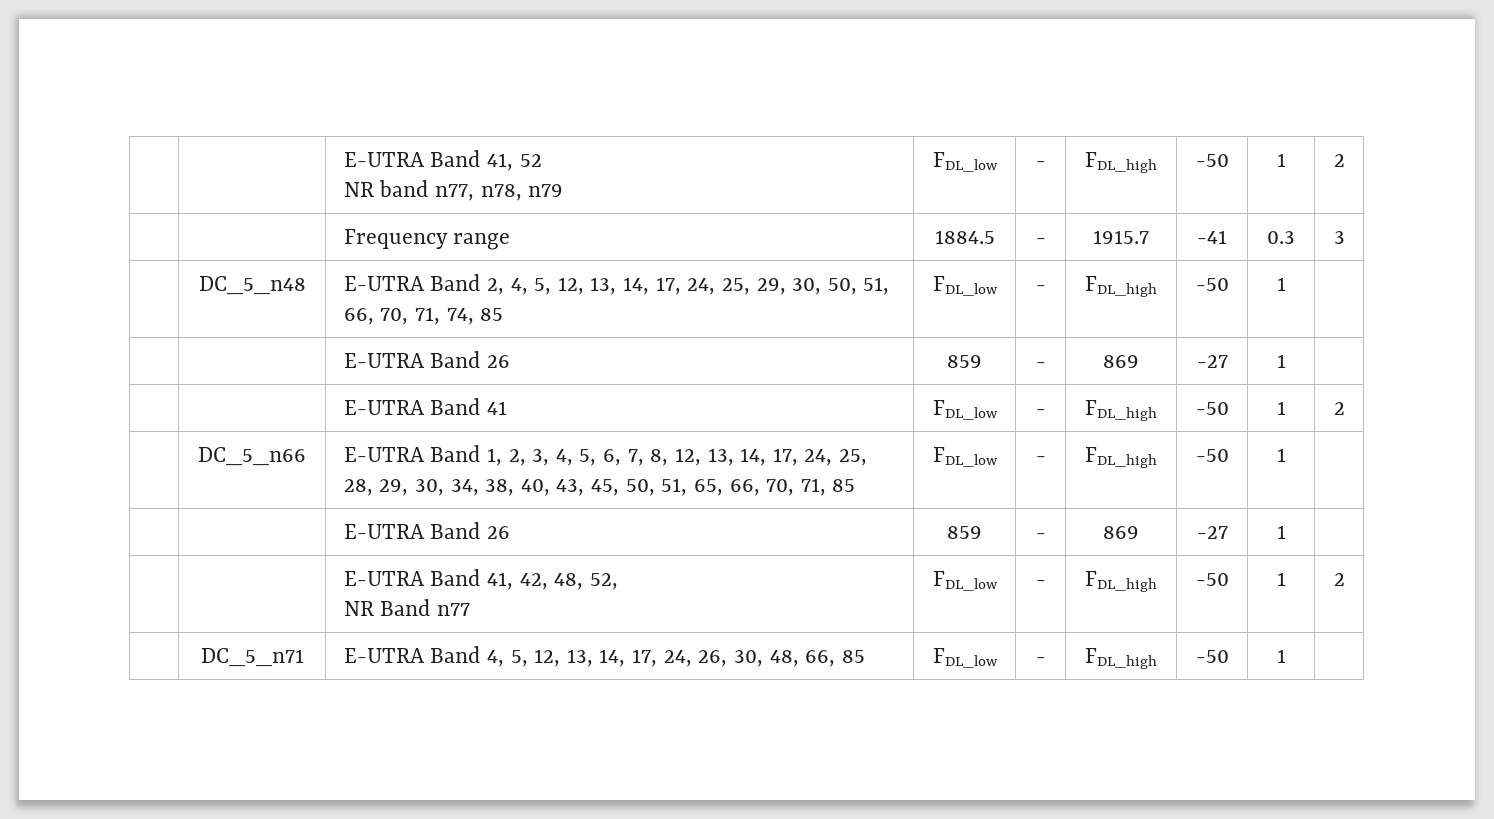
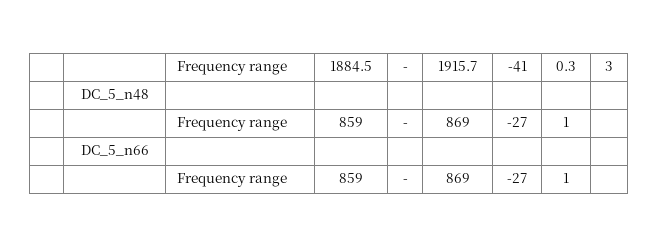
- | | E-UTRA Band 41, 52
- NR band n77, n78, n79 | FDL_low | - | FDL_high | -50 | 1 | 2
- | DC_5_n48 | E-UTRA Band 2, 4, 5, 12, 13, 14, 17, 24, 25, 29, 30, 50, 51, 66, 70, 71, 74, 85 | FDL_low | - | FDL_high | -50 | 1 |
- | | E-UTRA Band 26 | 859 | - | 869 | -27 | 1 |
- | | E-UTRA Band 41 | FDL_low | - | FDL_high | -50 | 1 | 2
- | DC_5_n66 | E-UTRA Band 1, 2, 3, 4, 5, 6, 7, 8, 12, 13, 14, 17, 24, 25, 28, 29, 30, 34, 38, 40, 43, 45, 50, 51, 65, 66, 70, 71, 85 | FDL_low | - | FDL_high | -50 | 1 |
- | | E-UTRA Band 26 | 859 | - | 869 | -27 | 1 |
- | | E-UTRA Band 41, 42, 48, 52,
- NR Band n77 | FDL_low | - | FDL_high | -50 | 1 | 2
- | DC_5_n71 | E-UTRA Band 4, 5, 12, 13, 14, 17, 24, 26, 30, 48, 66, 85 | FDL_low | - | FDL_high | -50 | 1 |
+ | DC_5_n48 | | | | | | |
+ | | Frequency range | 859 | - | 869 | -27 | 1 |
+ | DC_5_n66 | | | | | | |
+ | | Frequency range | 859 | - | 869 | -27 | 1 |

